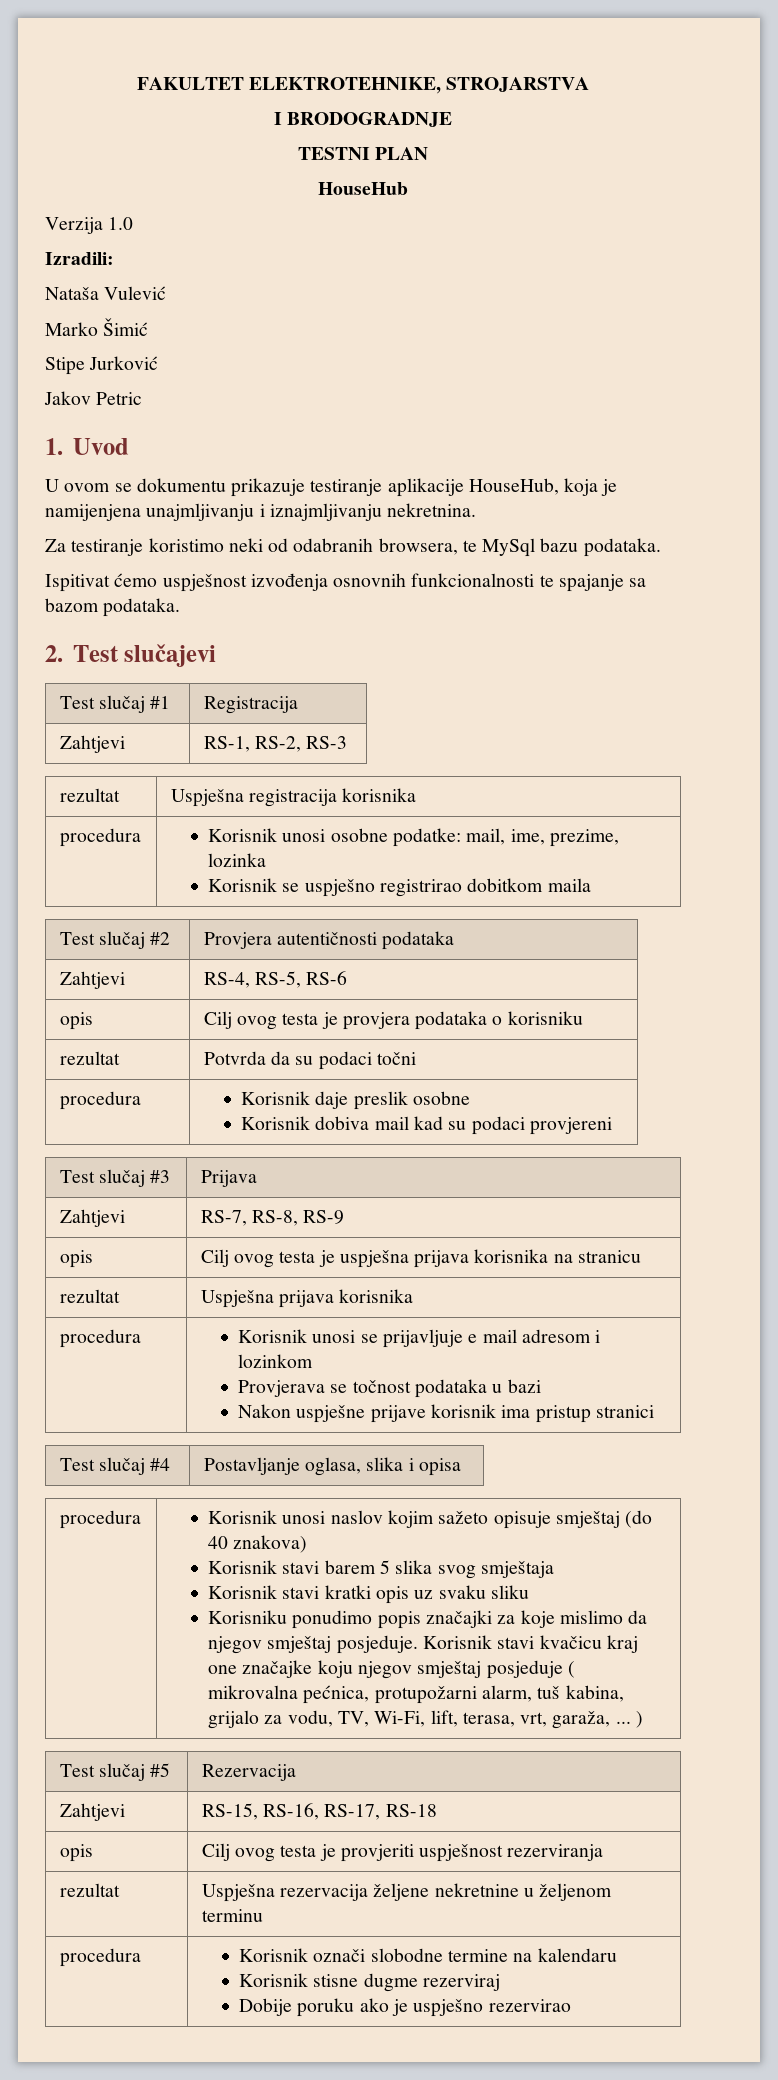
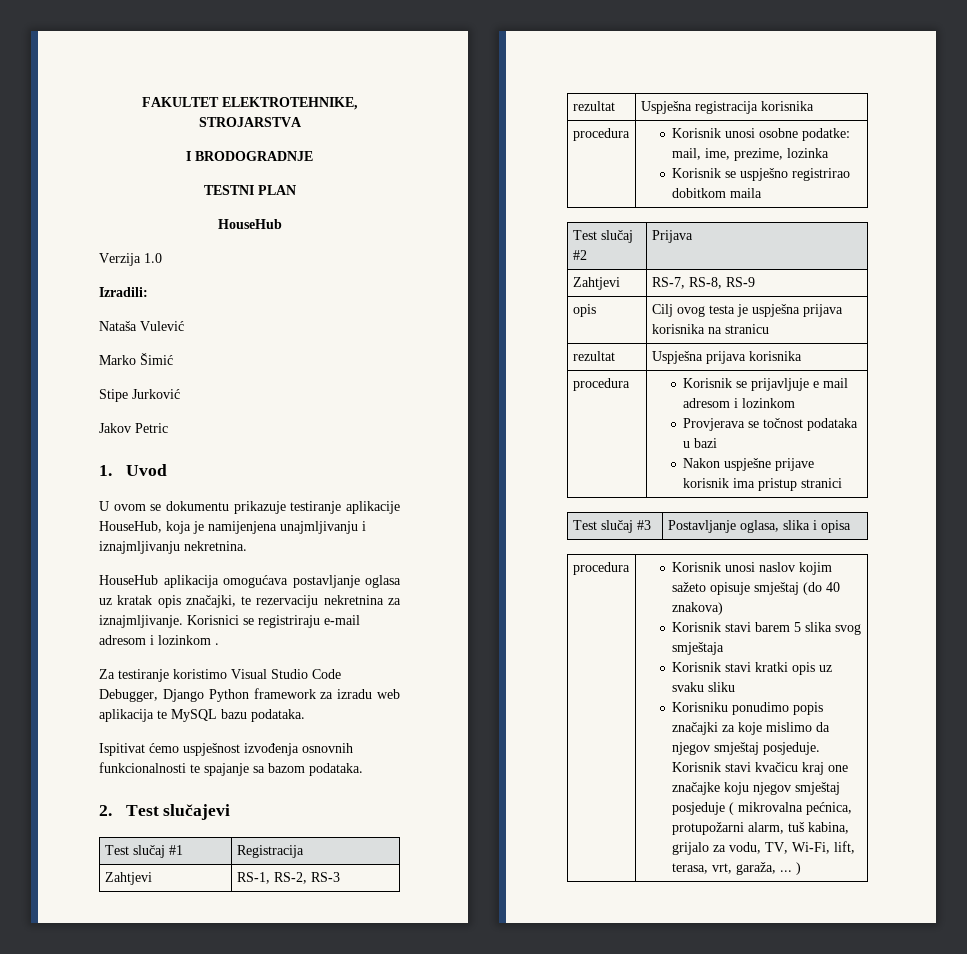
- Za testiranje koristimo neki od odabranih browsera, te MySql bazu podataka.
+ HouseHub aplikacija omogućava postavljanje oglasa uz kratak opis značajki, te rezervaciju nekretnina za iznajmljivanje. Korisnici se registriraju e-mail adresom i lozinkom .
+ Za testiranje koristimo Visual Studio Code Debugger, Django Python framework za izradu web aplikacija te MySQL bazu podataka.
- Test slučaj #2 | Provjera autentičnosti podataka
- Zahtjevi | RS-4, RS-5, RS-6
- opis | Cilj ovog testa je provjera podataka o korisniku
- rezultat | Potvrda da su podaci točni
- procedura | Korisnik daje preslik osobne
- Korisnik dobiva mail kad su podaci provjereni
- Test slučaj #3 | Prijava
+ Test slučaj #2 | Prijava
- procedura | Korisnik unosi se prijavljuje e mail adresom i lozinkom
+ procedura | Korisnik se prijavljuje e mail adresom i lozinkom
- Test slučaj #4 | Postavljanje oglasa, slika i opisa
+ Test slučaj #3 | Postavljanje oglasa, slika i opisa
- Test slučaj #5 | Rezervacija
- Zahtjevi | RS-15, RS-16, RS-17, RS-18
- opis | Cilj ovog testa je provjeriti uspješnost rezerviranja
- rezultat | Uspješna rezervacija željene nekretnine u željenom terminu
- procedura | Korisnik označi slobodne termine na kalendaru
- Korisnik stisne dugme rezerviraj
- Dobije poruku ako je uspješno rezervirao

